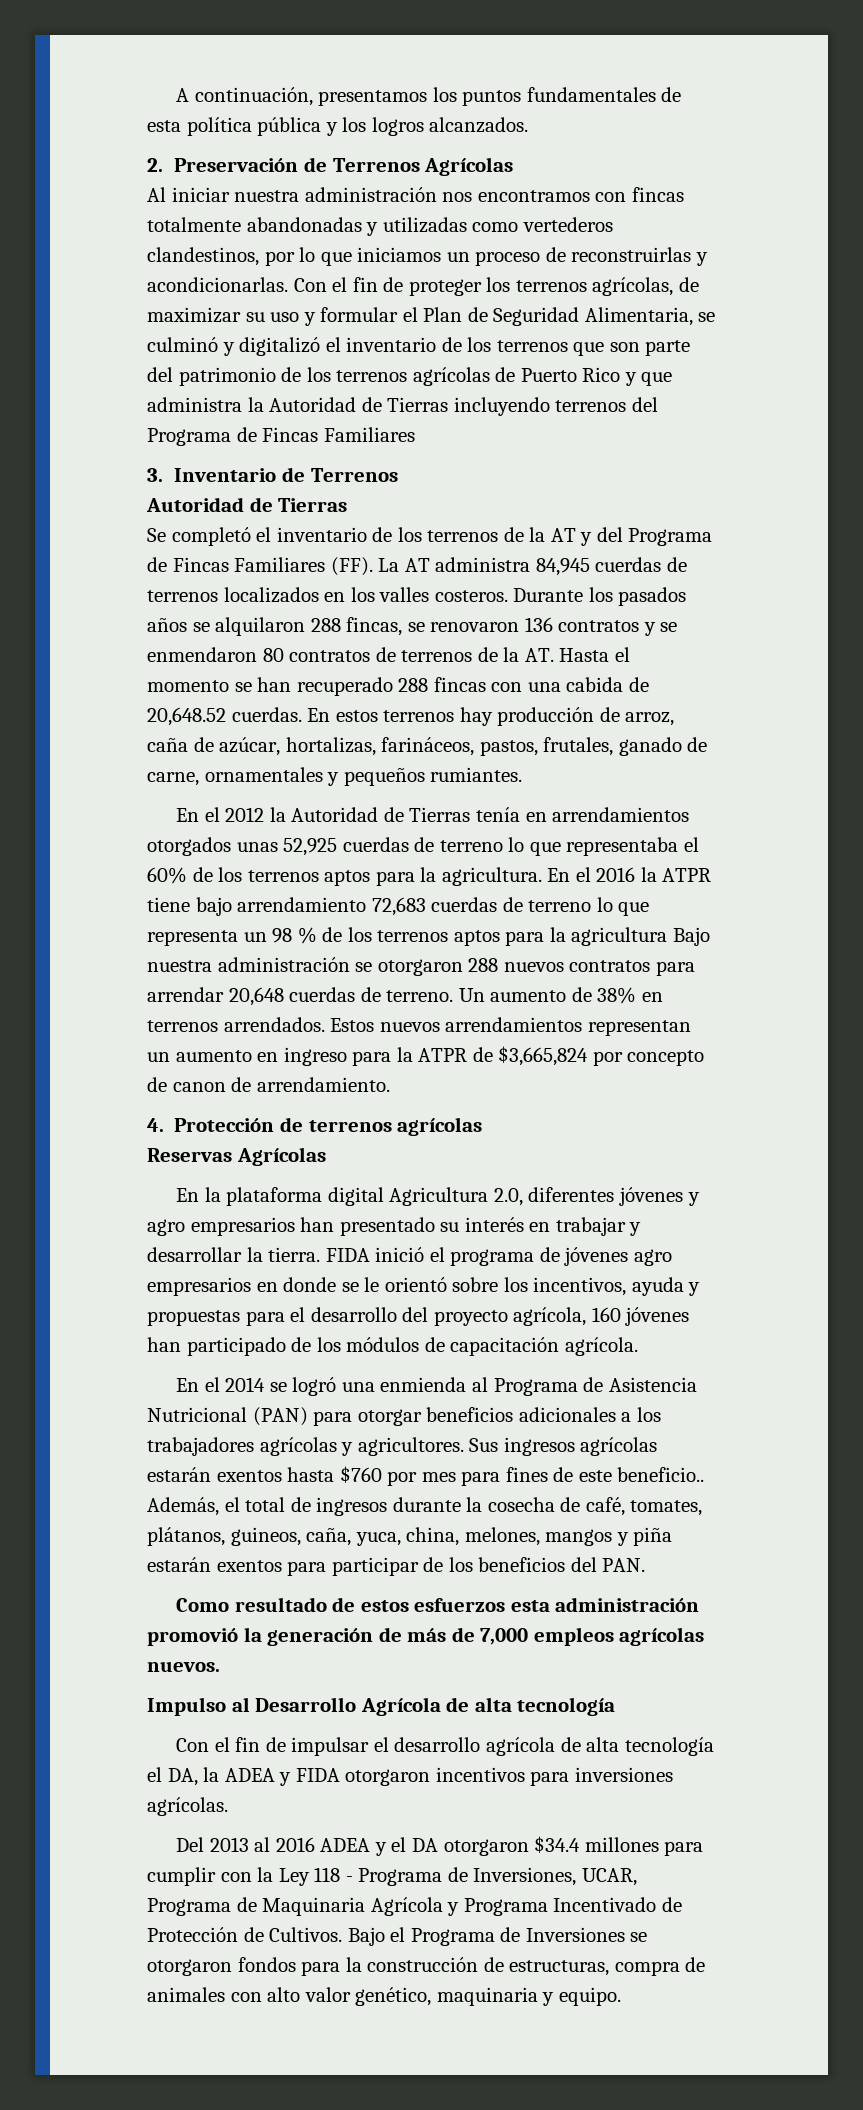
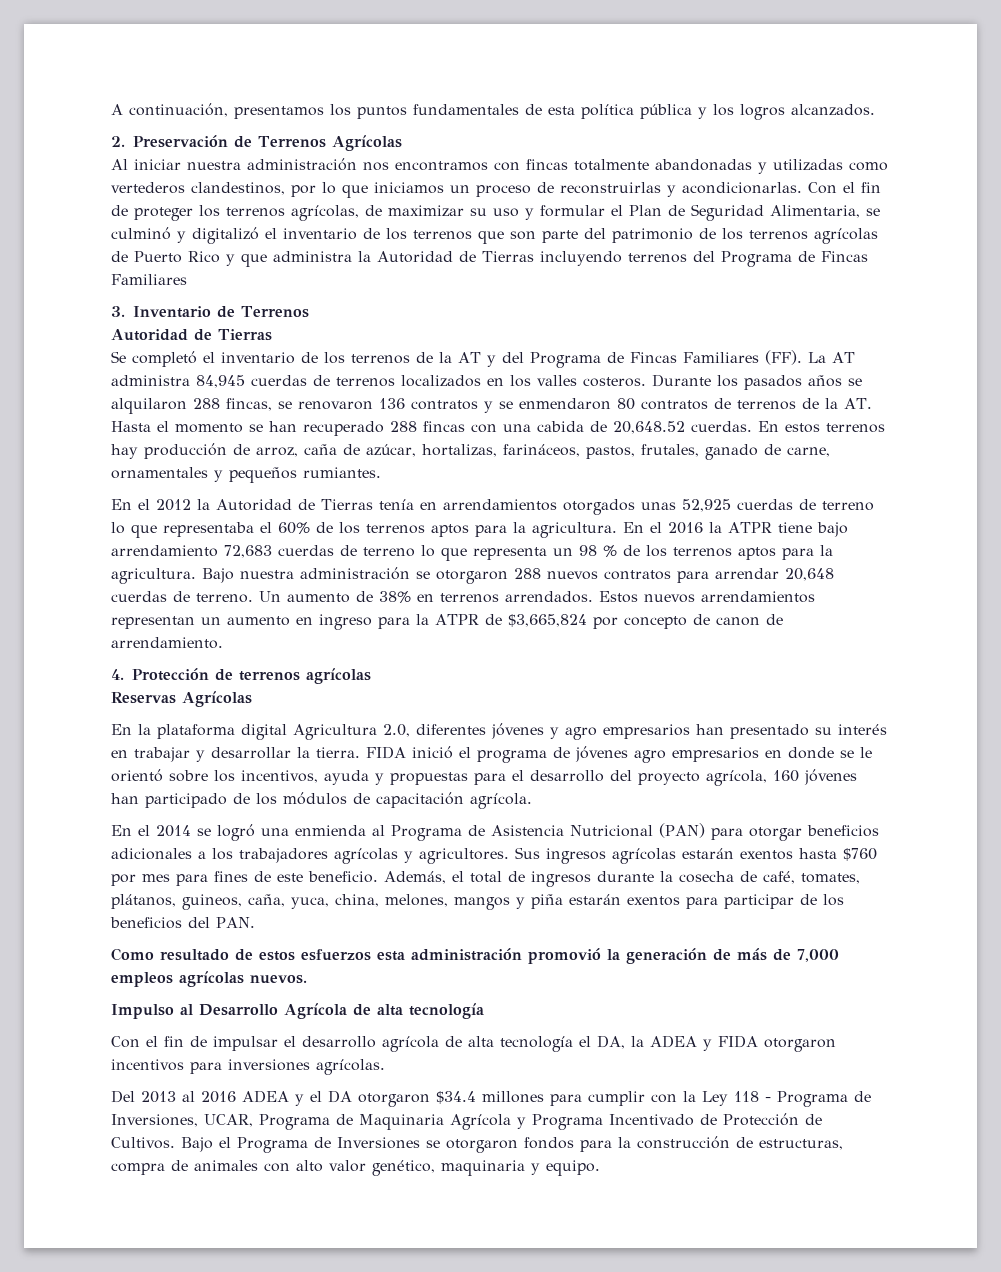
- En el 2016 la ATPR tiene bajo arrendamiento 72,683 cuerdas de terreno lo que representa un 98 % de los terrenos aptos para la agricultura Bajo nuestra administración se otorgaron 288 nuevos contratos para arrendar 20,648 cuerdas de terreno.
+ En el 2016 la ATPR tiene bajo arrendamiento 72,683 cuerdas de terreno lo que representa un 98 % de los terrenos aptos para la agricultura. Bajo nuestra administración se otorgaron 288 nuevos contratos para arrendar 20,648 cuerdas de terreno.
- Sus ingresos agrícolas estarán exentos hasta $760 por mes para fines de este beneficio..
+ Sus ingresos agrícolas estarán exentos hasta $760 por mes para fines de este beneficio.

